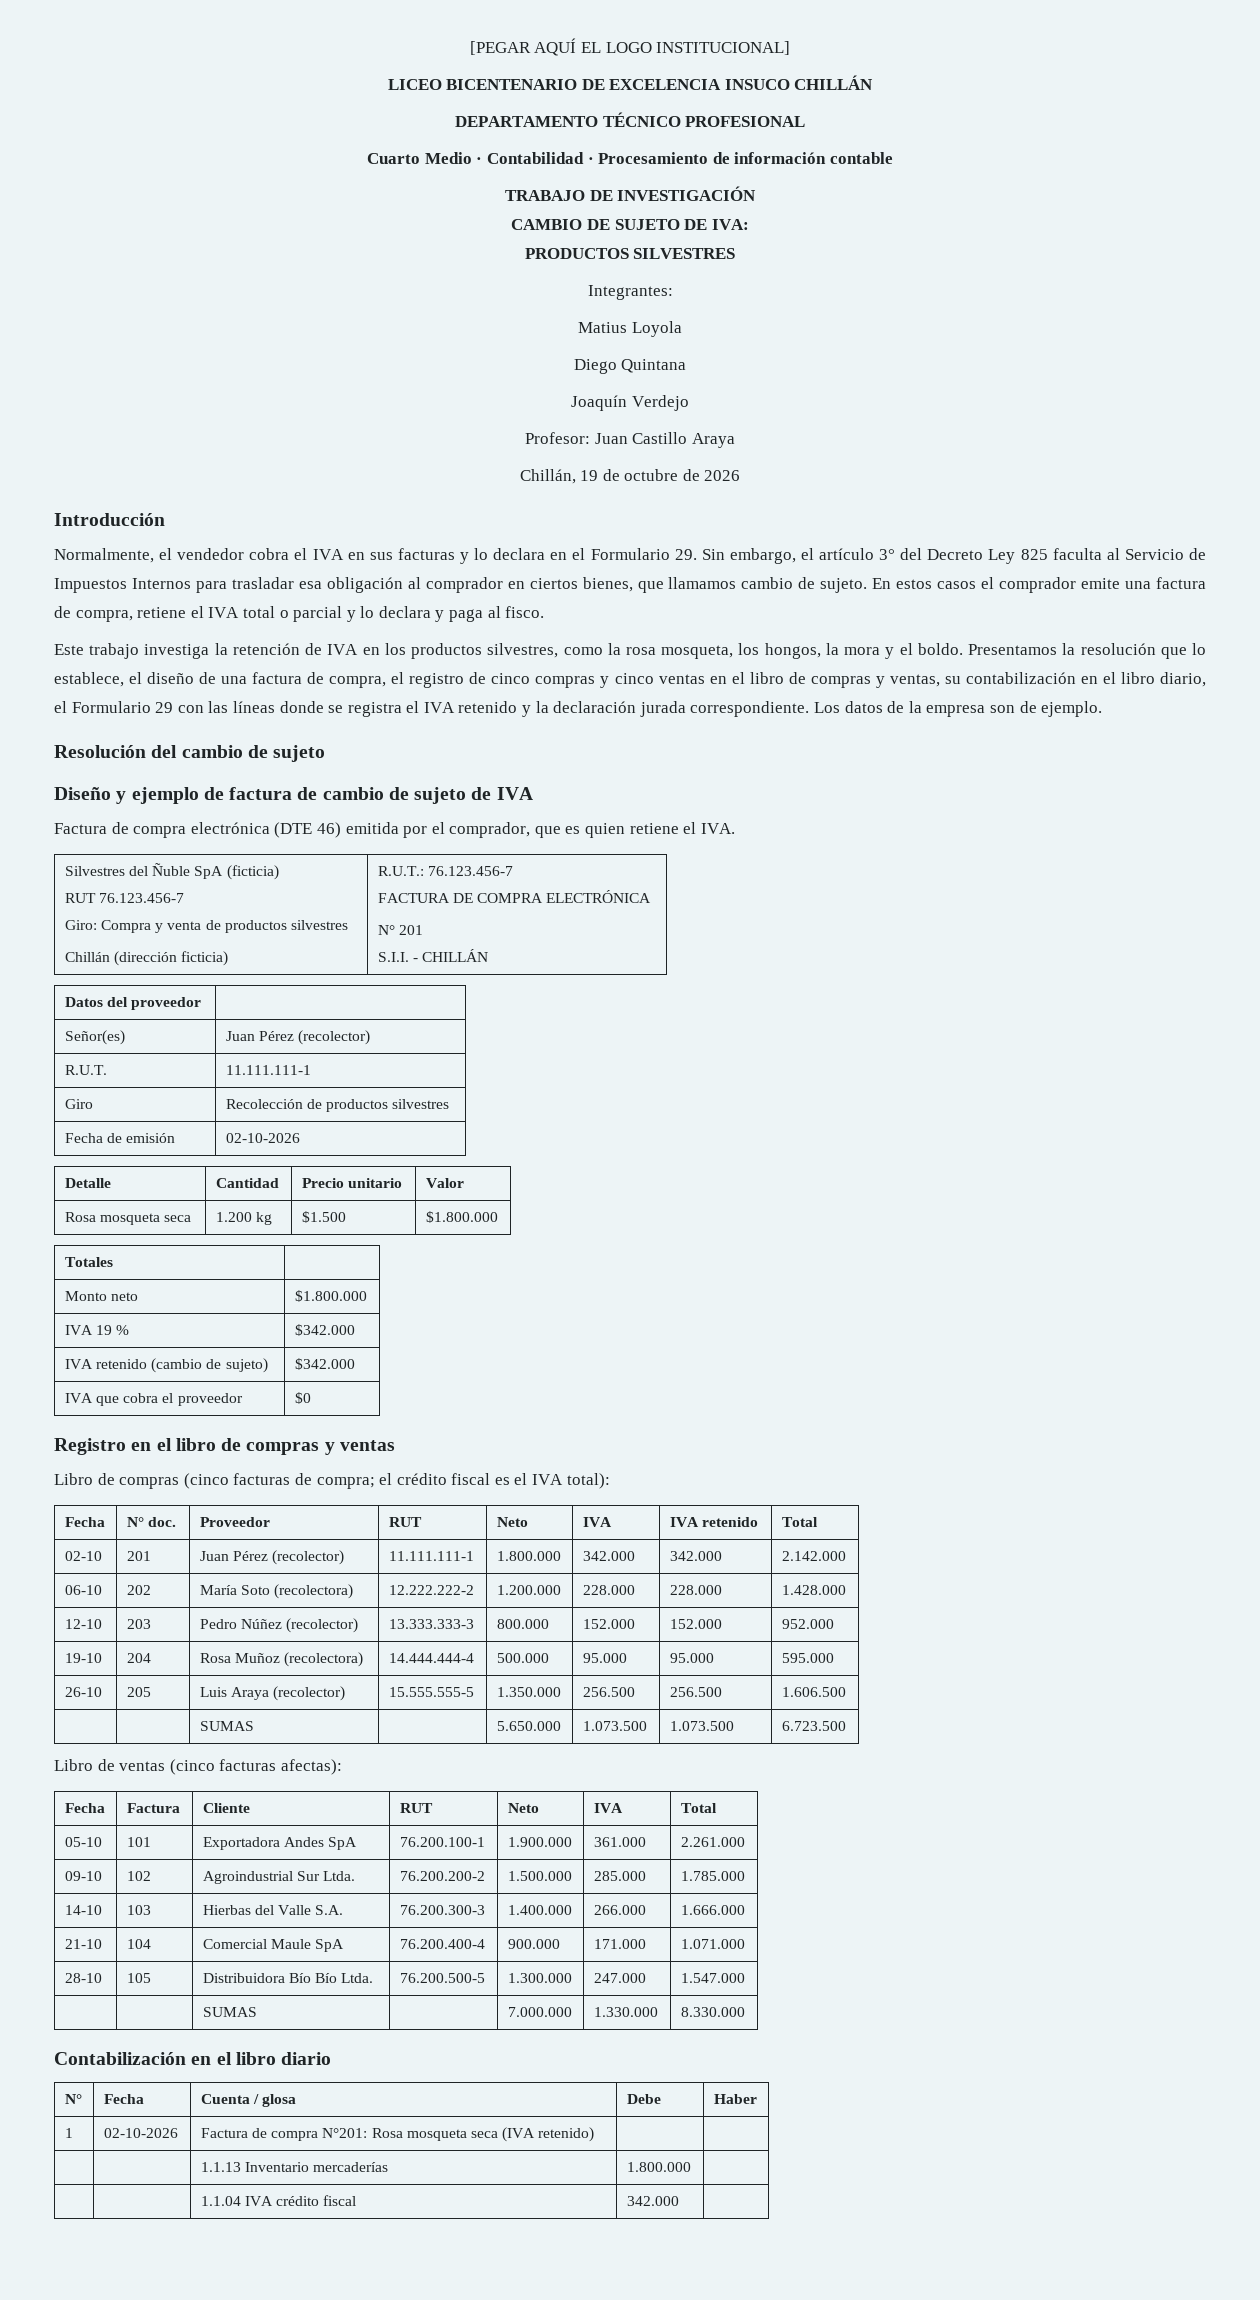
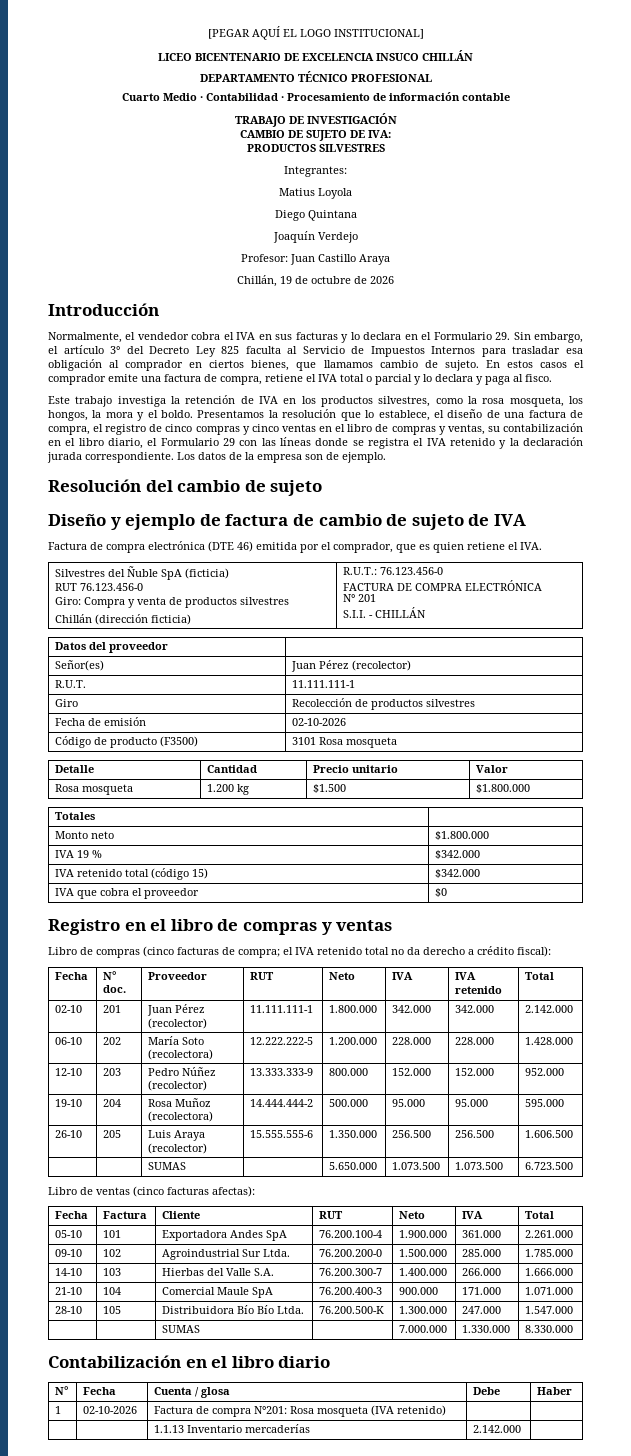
  Silvestres del Ñuble SpA (ficticia)
- RUT 76.123.456-7
+ RUT 76.123.456-0
  Giro: Compra y venta de productos silvestres
- Chillán (dirección ficticia) | R.U.T.: 76.123.456-7
+ Chillán (dirección ficticia) | R.U.T.: 76.123.456-0
+ Código de producto (F3500) | 3101 Rosa mosqueta
- Rosa mosqueta seca | 1.200 kg | $1.500 | $1.800.000
+ Rosa mosqueta | 1.200 kg | $1.500 | $1.800.000
- IVA retenido (cambio de sujeto) | $342.000
+ IVA retenido total (código 15) | $342.000
- Libro de compras (cinco facturas de compra; el crédito fiscal es el IVA total):
+ Libro de compras (cinco facturas de compra; el IVA retenido total no da derecho a crédito fiscal):
- 06-10 | 202 | María Soto (recolectora) | 12.222.222-2 | 1.200.000 | 228.000 | 228.000 | 1.428.000
+ 06-10 | 202 | María Soto (recolectora) | 12.222.222-5 | 1.200.000 | 228.000 | 228.000 | 1.428.000
- 12-10 | 203 | Pedro Núñez (recolector) | 13.333.333-3 | 800.000 | 152.000 | 152.000 | 952.000
+ 12-10 | 203 | Pedro Núñez (recolector) | 13.333.333-9 | 800.000 | 152.000 | 152.000 | 952.000
- 19-10 | 204 | Rosa Muñoz (recolectora) | 14.444.444-4 | 500.000 | 95.000 | 95.000 | 595.000
+ 19-10 | 204 | Rosa Muñoz (recolectora) | 14.444.444-2 | 500.000 | 95.000 | 95.000 | 595.000
- 26-10 | 205 | Luis Araya (recolector) | 15.555.555-5 | 1.350.000 | 256.500 | 256.500 | 1.606.500
+ 26-10 | 205 | Luis Araya (recolector) | 15.555.555-6 | 1.350.000 | 256.500 | 256.500 | 1.606.500
- 05-10 | 101 | Exportadora Andes SpA | 76.200.100-1 | 1.900.000 | 361.000 | 2.261.000
+ 05-10 | 101 | Exportadora Andes SpA | 76.200.100-4 | 1.900.000 | 361.000 | 2.261.000
- 09-10 | 102 | Agroindustrial Sur Ltda. | 76.200.200-2 | 1.500.000 | 285.000 | 1.785.000
+ 09-10 | 102 | Agroindustrial Sur Ltda. | 76.200.200-0 | 1.500.000 | 285.000 | 1.785.000
- 14-10 | 103 | Hierbas del Valle S.A. | 76.200.300-3 | 1.400.000 | 266.000 | 1.666.000
+ 14-10 | 103 | Hierbas del Valle S.A. | 76.200.300-7 | 1.400.000 | 266.000 | 1.666.000
- 21-10 | 104 | Comercial Maule SpA | 76.200.400-4 | 900.000 | 171.000 | 1.071.000
+ 21-10 | 104 | Comercial Maule SpA | 76.200.400-3 | 900.000 | 171.000 | 1.071.000
- 28-10 | 105 | Distribuidora Bío Bío Ltda. | 76.200.500-5 | 1.300.000 | 247.000 | 1.547.000
+ 28-10 | 105 | Distribuidora Bío Bío Ltda. | 76.200.500-K | 1.300.000 | 247.000 | 1.547.000
- 1 | 02-10-2026 | Factura de compra N°201: Rosa mosqueta seca (IVA retenido) | |
+ 1 | 02-10-2026 | Factura de compra N°201: Rosa mosqueta (IVA retenido) | |
- | | 1.1.13 Inventario mercaderías | 1.800.000 |
- | | 1.1.04 IVA crédito fiscal | 342.000 |
+ | | 1.1.13 Inventario mercaderías | 2.142.000 |

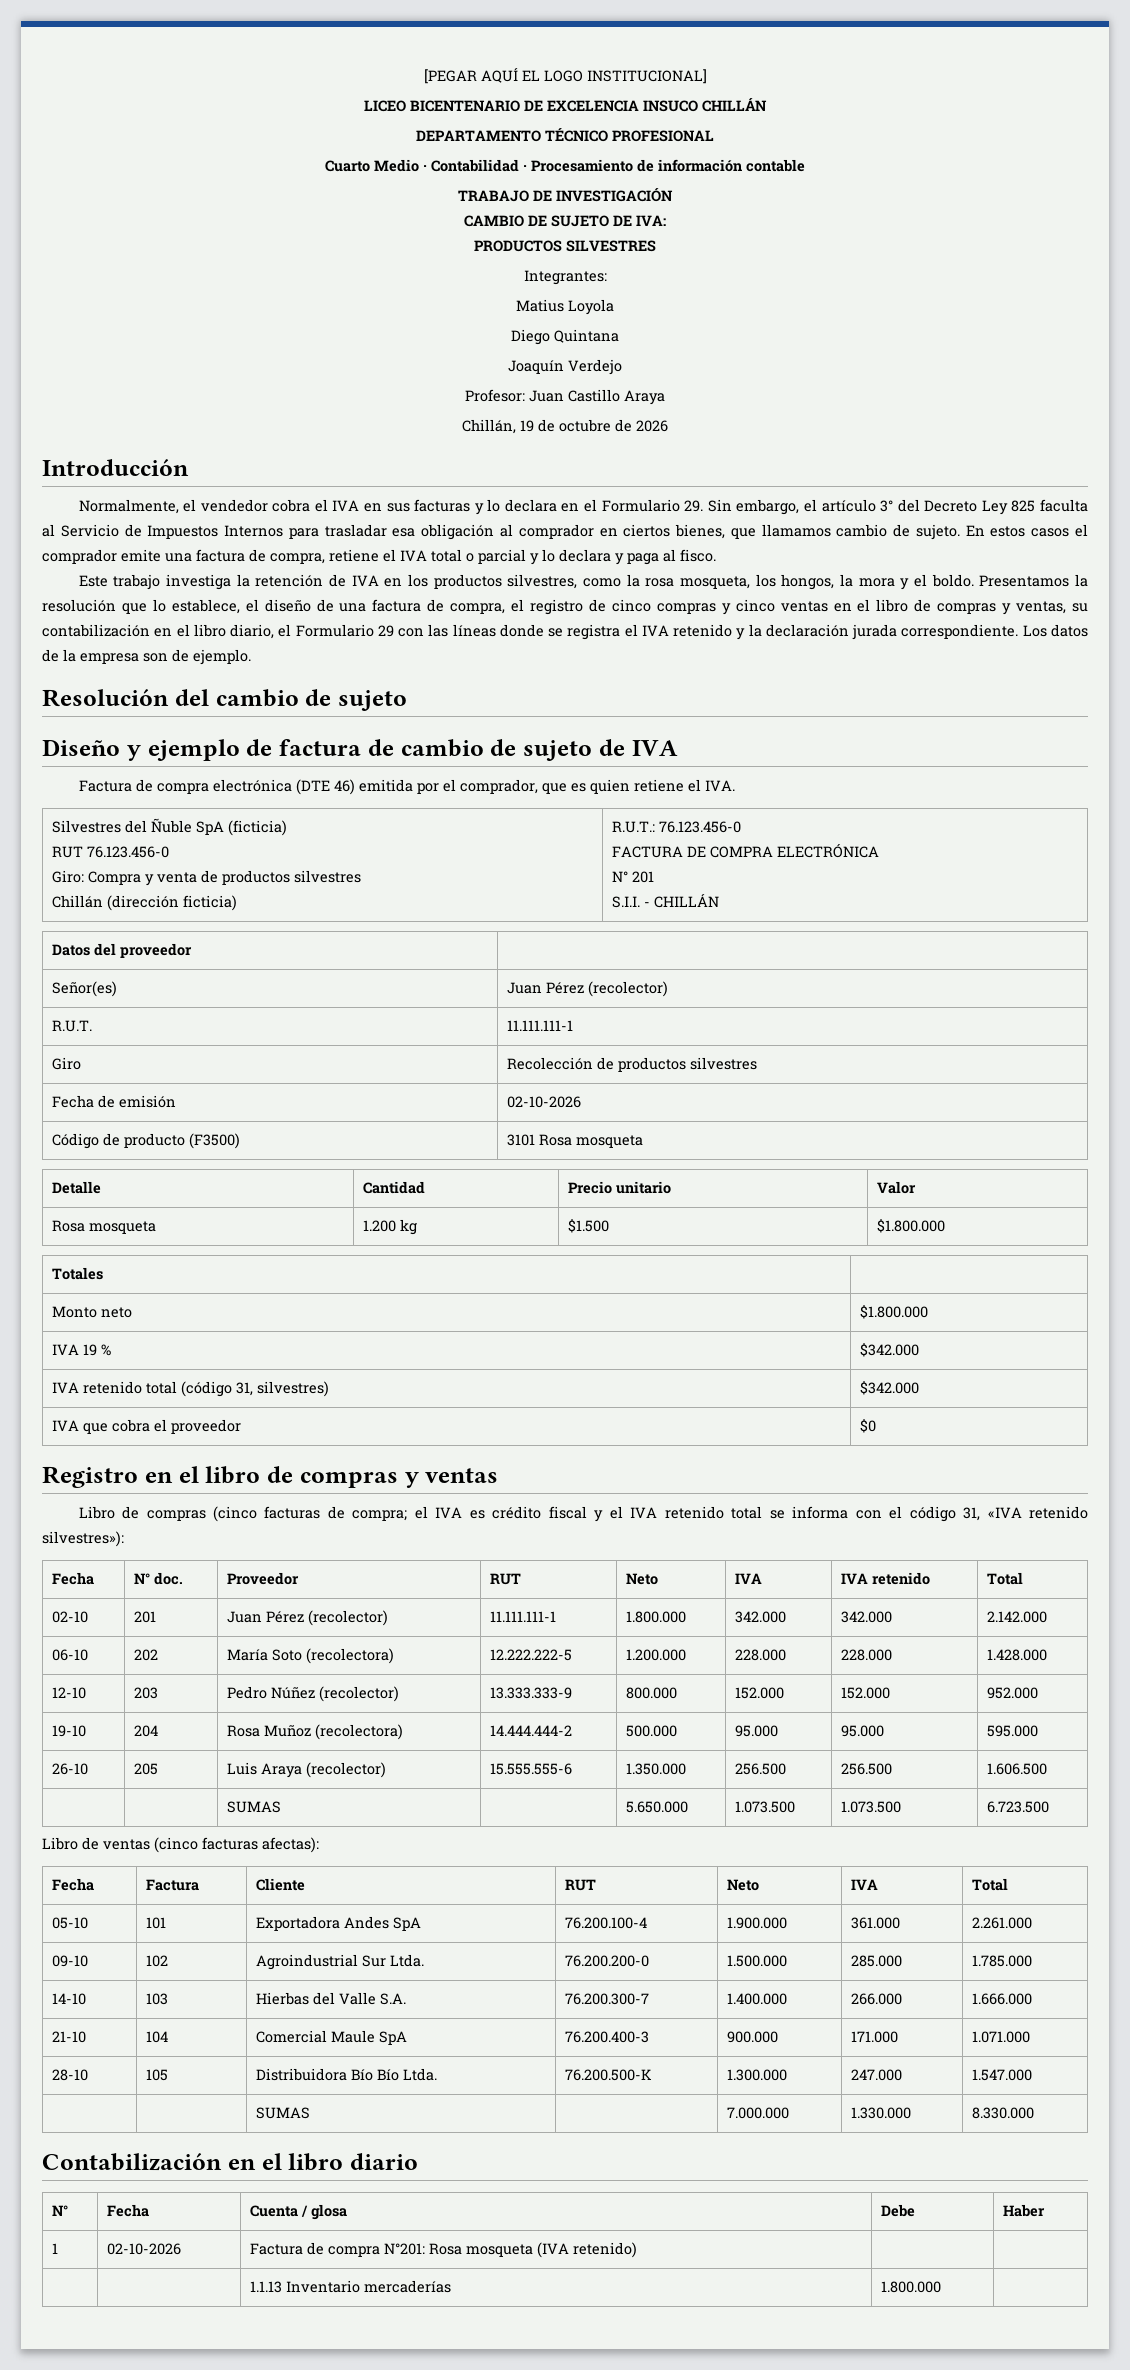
- IVA retenido total (código 15) | $342.000
+ IVA retenido total (código 31, silvestres) | $342.000
- Libro de compras (cinco facturas de compra; el IVA retenido total no da derecho a crédito fiscal):
+ Libro de compras (cinco facturas de compra; el IVA es crédito fiscal y el IVA retenido total se informa con el código 31, «IVA retenido silvestres»):
- | | 1.1.13 Inventario mercaderías | 2.142.000 |
+ | | 1.1.13 Inventario mercaderías | 1.800.000 |

